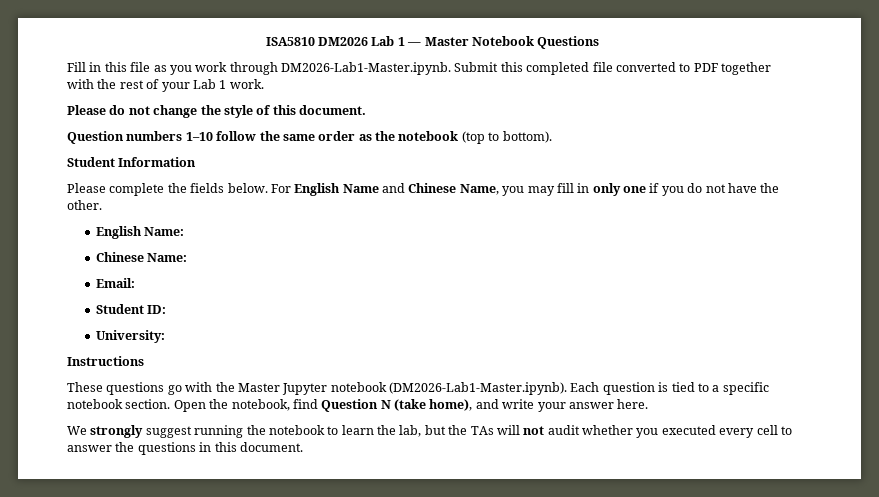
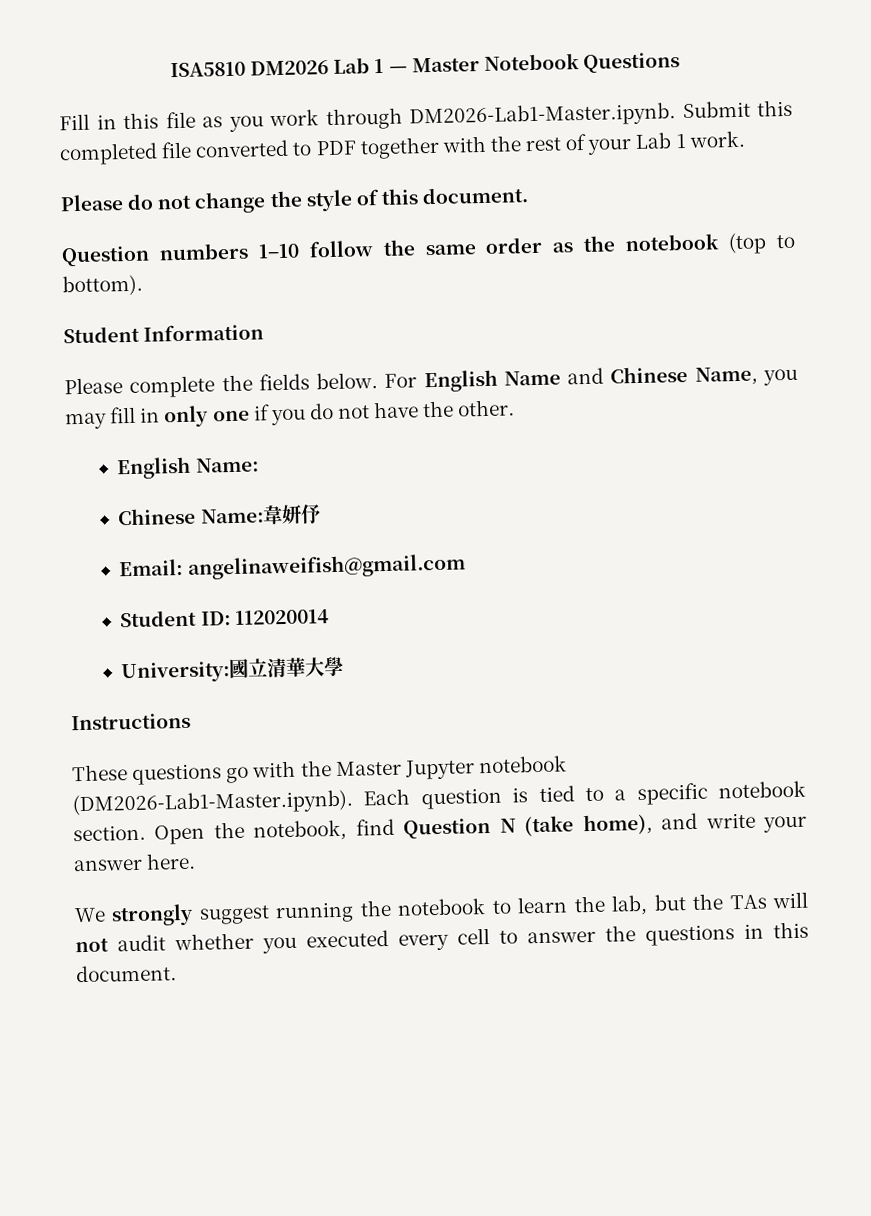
- Chinese Name:
+ Chinese Name:韋妍伃
- Email:
+ Email: angelinaweifish@gmail.com
- Student ID:
+ Student ID: 112020014
- University:
+ University:國立清華大學

